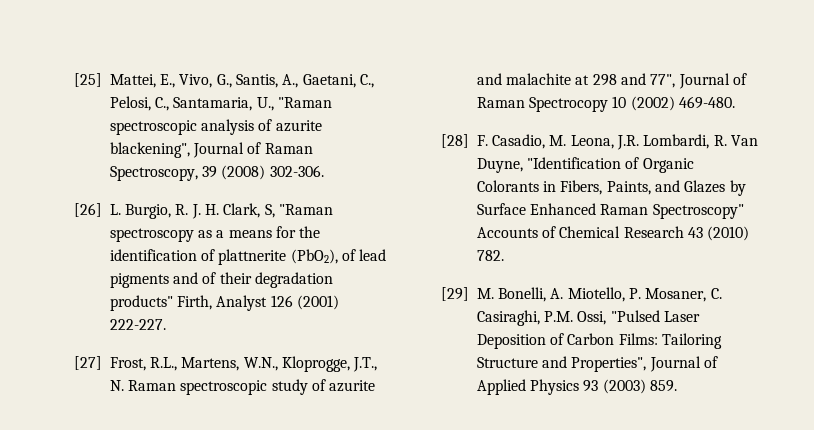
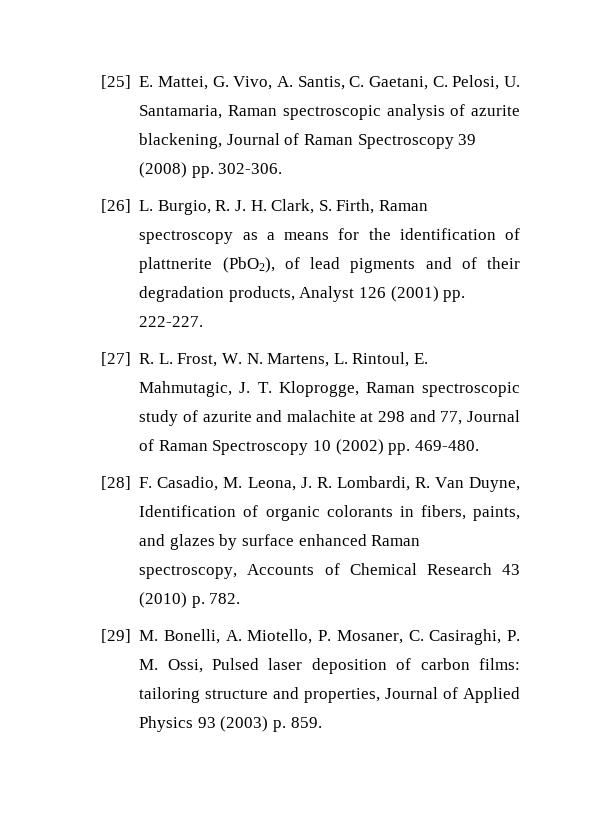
- [25] Mattei, E., Vivo, G., Santis, A., Gaetani, C., Pelosi, C., Santamaria, U., "Raman spectroscopic analysis of azurite blackening", Journal of Raman Spectroscopy, 39 (2008) 302-306.
+ [25] E. Mattei, G. Vivo, A. Santis, C. Gaetani, C. Pelosi, U. Santamaria, Raman spectroscopic analysis of azurite blackening, Journal of Raman Spectroscopy 39 (2008) pp. 302-306.
- [26] L. Burgio, R. J. H. Clark, S, "Raman spectroscopy as a means for the identification of plattnerite (PbO2), of lead pigments and of their degradation products" Firth, Analyst 126 (2001) 222-227.
+ [26] L. Burgio, R. J. H. Clark, S. Firth, Raman spectroscopy as a means for the identification of plattnerite (PbO2), of lead pigments and of their degradation products, Analyst 126 (2001) pp. 222-227.
- [27] Frost, R.L., Martens, W.N., Kloprogge, J.T., N. Raman spectroscopic study of azurite and malachite at 298 and 77", Journal of Raman Spectrocopy 10 (2002) 469-480.
+ [27] R. L. Frost, W. N. Martens, L. Rintoul, E. Mahmutagic, J. T. Kloprogge, Raman spectroscopic study of azurite and malachite at 298 and 77, Journal of Raman Spectroscopy 10 (2002) pp. 469-480.
- [28] F. Casadio, M. Leona, J.R. Lombardi, R. Van Duyne, "Identification of Organic Colorants in Fibers, Paints, and Glazes by Surface Enhanced Raman Spectroscopy" Accounts of Chemical Research 43 (2010) 782.
+ [28] F. Casadio, M. Leona, J. R. Lombardi, R. Van Duyne, Identification of organic colorants in fibers, paints, and glazes by surface enhanced Raman spectroscopy, Accounts of Chemical Research 43 (2010) p. 782.
- [29] M. Bonelli, A. Miotello, P. Mosaner, C. Casiraghi, P.M. Ossi, "Pulsed Laser Deposition of Carbon Films: Tailoring Structure and Properties", Journal of Applied Physics 93 (2003) 859.
+ [29] M. Bonelli, A. Miotello, P. Mosaner, C. Casiraghi, P. M. Ossi, Pulsed laser deposition of carbon films: tailoring structure and properties, Journal of Applied Physics 93 (2003) p. 859.

